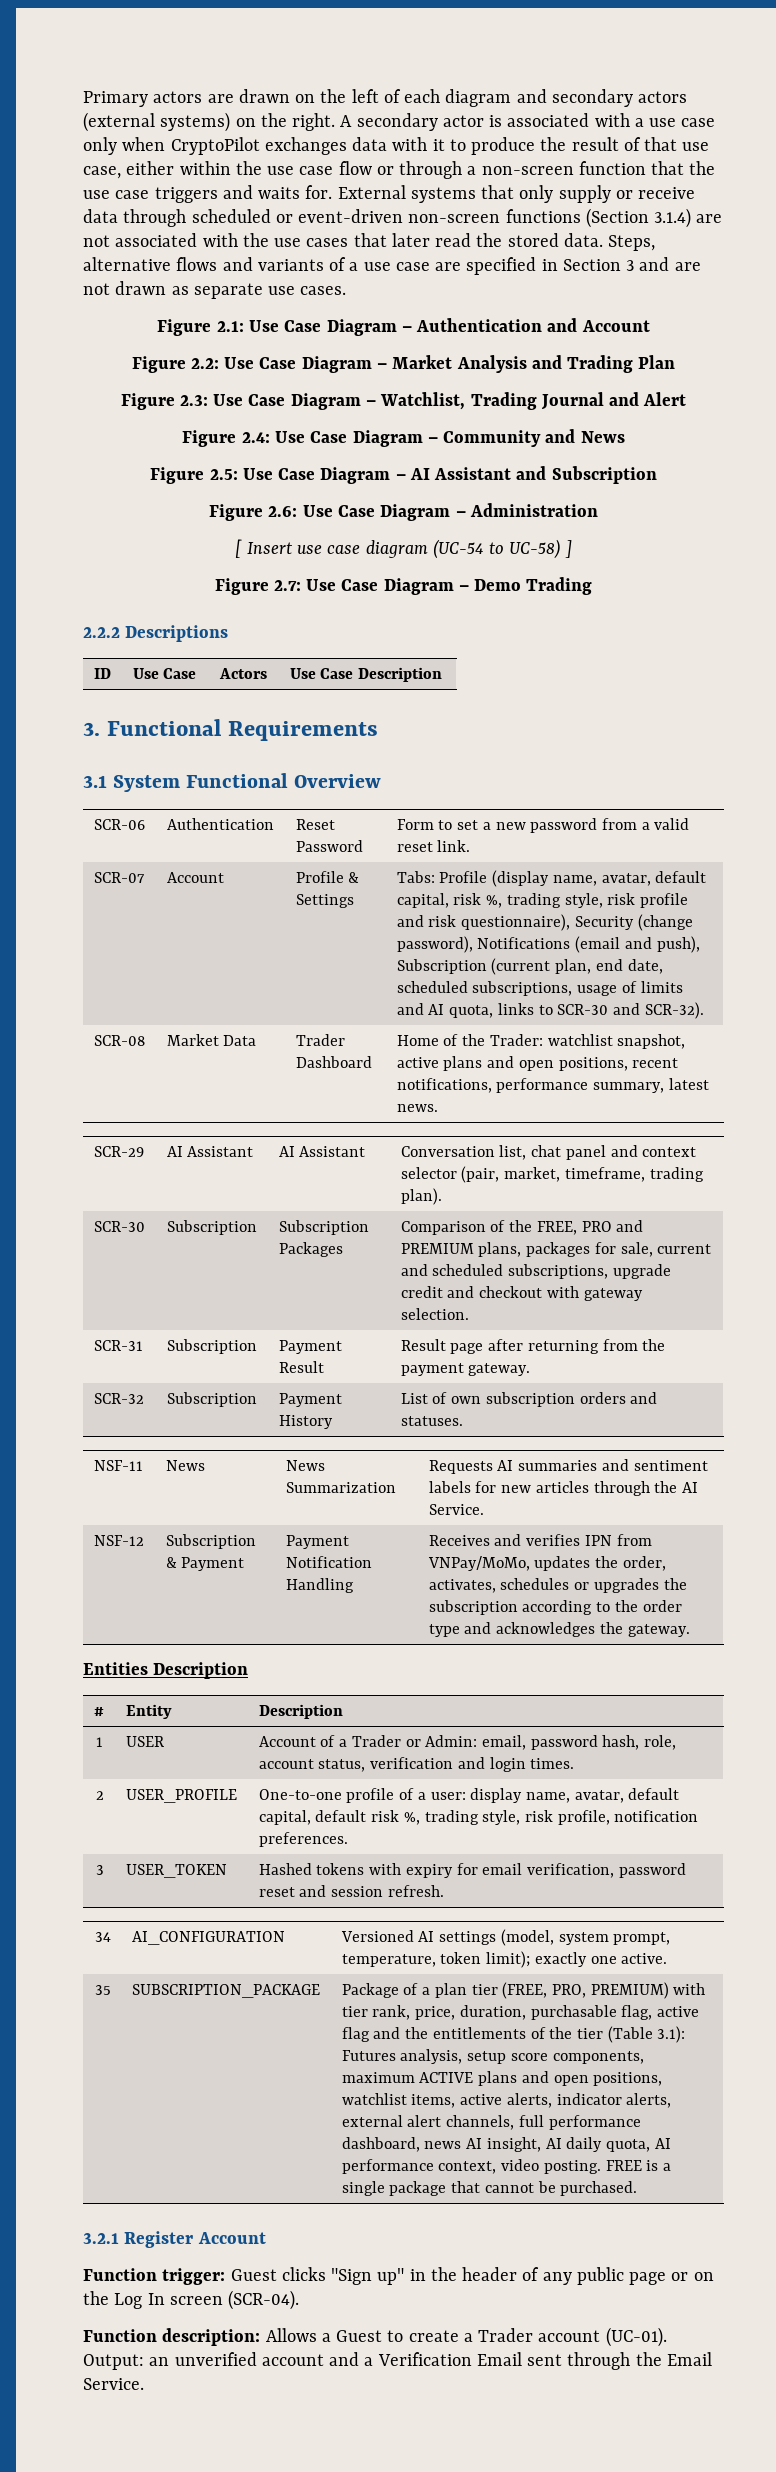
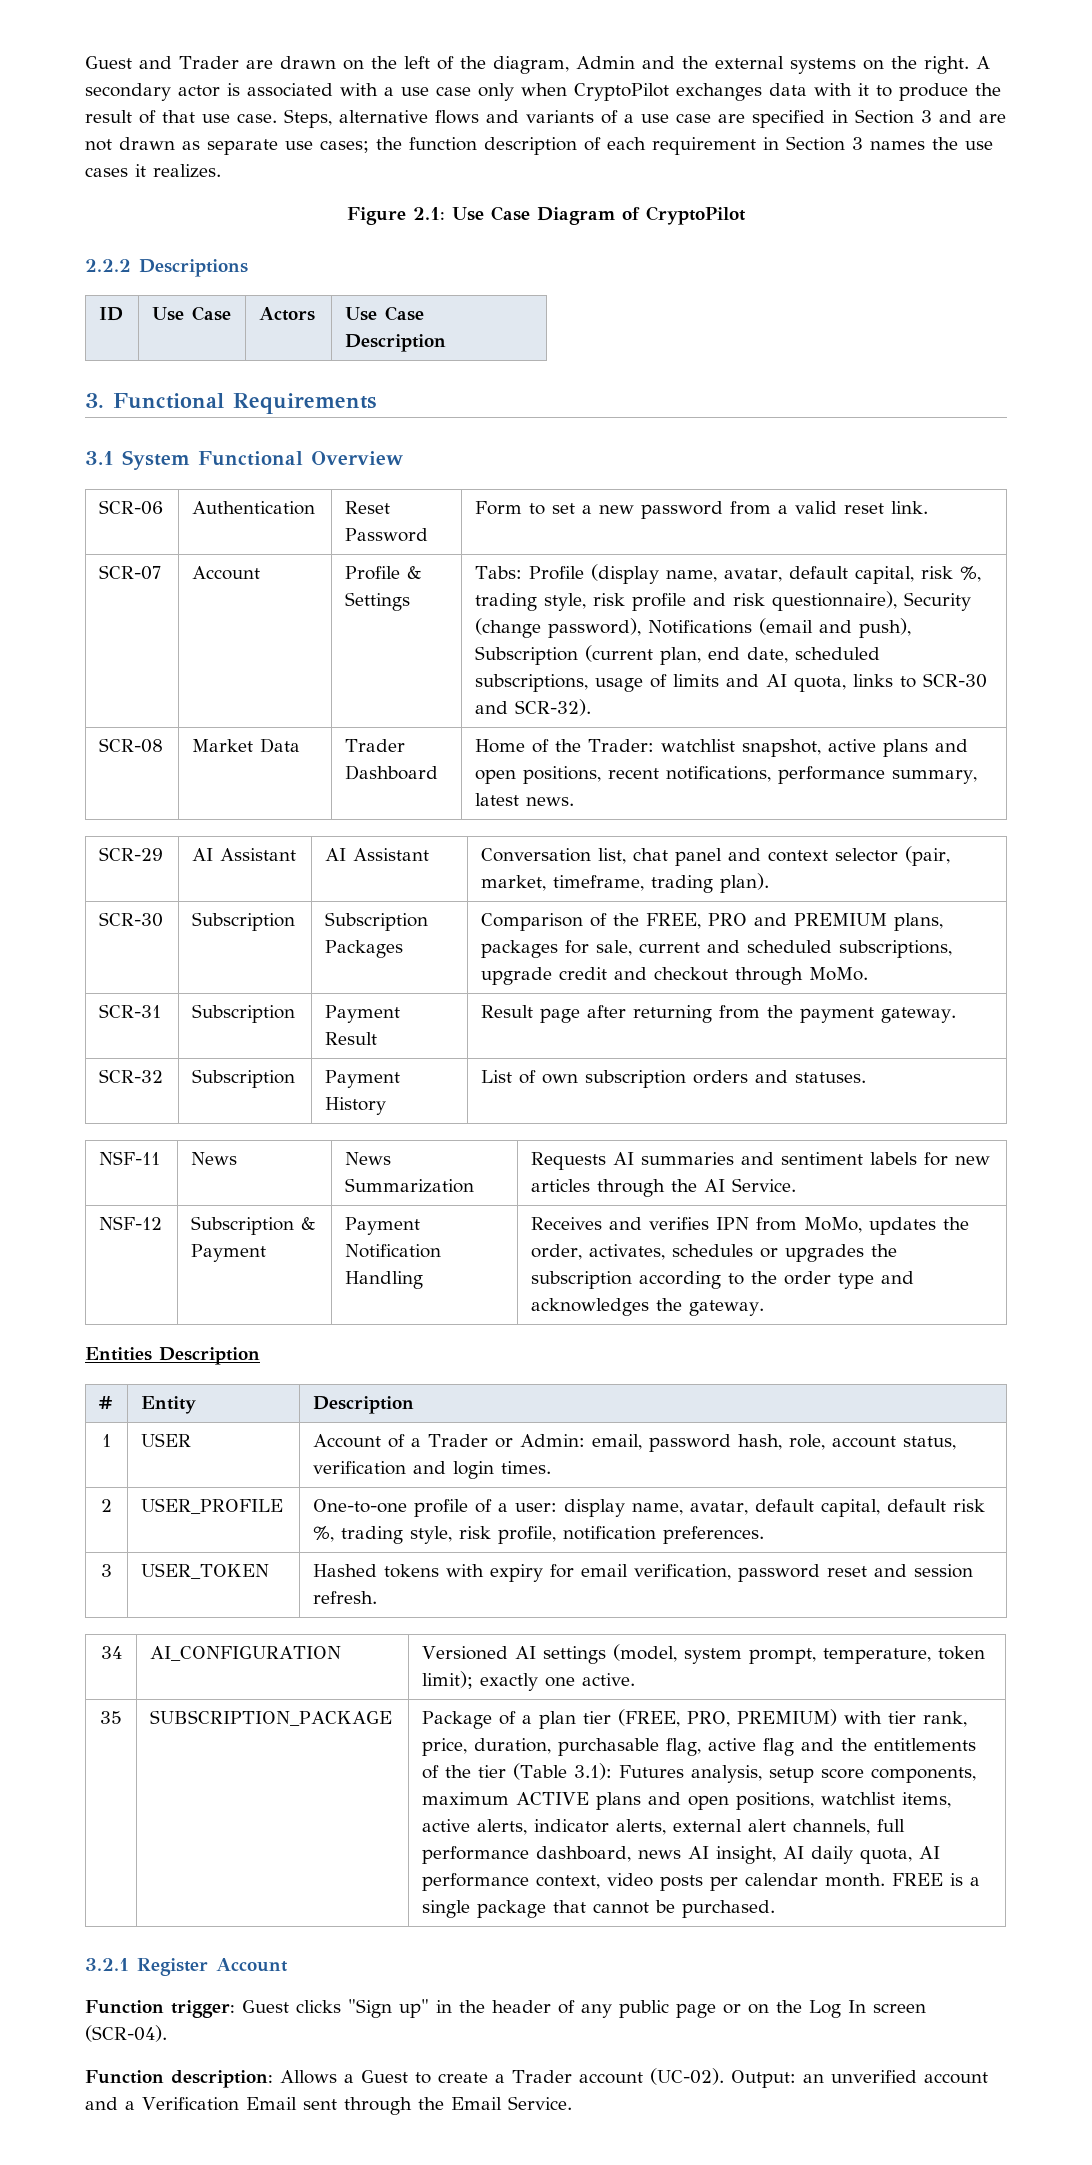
- Primary actors are drawn on the left of each diagram and secondary actors (external systems) on the right.
+ Guest and Trader are drawn on the left of the diagram, Admin and the external systems on the right.
- A secondary actor is associated with a use case only when CryptoPilot exchanges data with it to produce the result of that use case, either within the use case flow or through a non-screen function that the use case triggers and waits for. External systems that only supply or receive data through scheduled or event-driven non-screen functions (Section 3.1.4) are not associated with the use cases that later read the stored data.
+ A secondary actor is associated with a use case only when CryptoPilot exchanges data with it to produce the result of that use case.
- Steps, alternative flows and variants of a use case are specified in Section 3 and are not drawn as separate use cases.
+ Steps, alternative flows and variants of a use case are specified in Section 3 and are not drawn as separate use cases; the function description of each requirement in Section 3 names the use cases it realizes.
- Figure 2.1: Use Case Diagram – Authentication and Account
- Figure 2.2: Use Case Diagram – Market Analysis and Trading Plan
- Figure 2.3: Use Case Diagram – Watchlist, Trading Journal and Alert
- Figure 2.4: Use Case Diagram – Community and News
- Figure 2.5: Use Case Diagram – AI Assistant and Subscription
- Figure 2.6: Use Case Diagram – Administration
- [ Insert use case diagram (UC-54 to UC-58) ]
- Figure 2.7: Use Case Diagram – Demo Trading
+ Figure 2.1: Use Case Diagram of CryptoPilot
- SCR-30 | Subscription | Subscription Packages | Comparison of the FREE, PRO and PREMIUM plans, packages for sale, current and scheduled subscriptions, upgrade credit and checkout with gateway selection.
+ SCR-30 | Subscription | Subscription Packages | Comparison of the FREE, PRO and PREMIUM plans, packages for sale, current and scheduled subscriptions, upgrade credit and checkout through MoMo.
- NSF-12 | Subscription & Payment | Payment Notification Handling | Receives and verifies IPN from VNPay/MoMo, updates the order, activates, schedules or upgrades the subscription according to the order type and acknowledges the gateway.
+ NSF-12 | Subscription & Payment | Payment Notification Handling | Receives and verifies IPN from MoMo, updates the order, activates, schedules or upgrades the subscription according to the order type and acknowledges the gateway.
- Package of a plan tier (FREE, PRO, PREMIUM) with tier rank, price, duration, purchasable flag, active flag and the entitlements of the tier (Table 3.1): Futures analysis, setup score components, maximum ACTIVE plans and open positions, watchlist items, active alerts, indicator alerts, external alert channels, full performance dashboard, news AI insight, AI daily quota, AI performance context, video posting.
+ Package of a plan tier (FREE, PRO, PREMIUM) with tier rank, price, duration, purchasable flag, active flag and the entitlements of the tier (Table 3.1): Futures analysis, setup score components, maximum ACTIVE plans and open positions, watchlist items, active alerts, indicator alerts, external alert channels, full performance dashboard, news AI insight, AI daily quota, AI performance context, video posts per calendar month.
- Function description: Allows a Guest to create a Trader account (UC-01).
+ Function description: Allows a Guest to create a Trader account (UC-02).

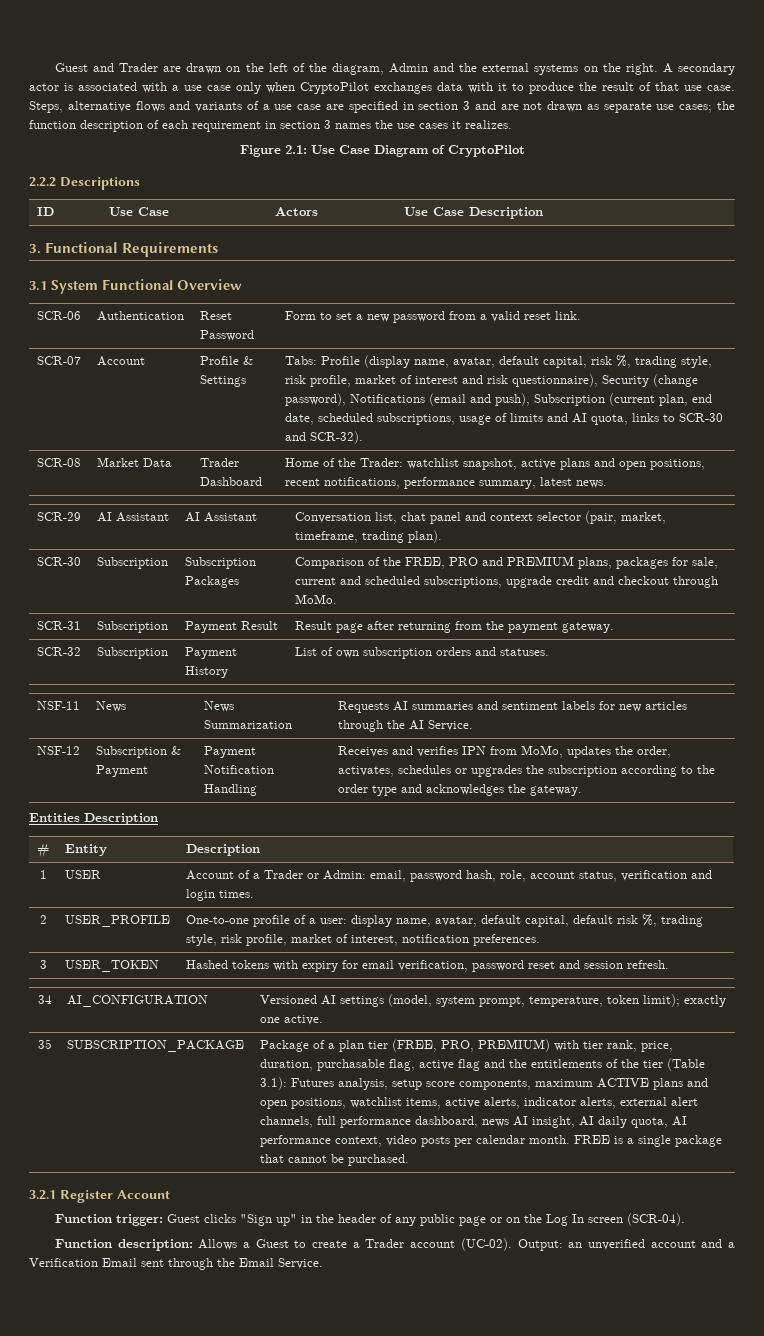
- Steps, alternative flows and variants of a use case are specified in Section 3 and are not drawn as separate use cases; the function description of each requirement in Section 3 names the use cases it realizes.
+ Steps, alternative flows and variants of a use case are specified in section 3 and are not drawn as separate use cases; the function description of each requirement in section 3 names the use cases it realizes.
- Tabs: Profile (display name, avatar, default capital, risk %, trading style, risk profile and risk questionnaire), Security (change password), Notifications (email and push), Subscription (current plan, end date, scheduled subscriptions, usage of limits and AI quota, links to SCR-30 and SCR-32).
+ Tabs: Profile (display name, avatar, default capital, risk %, trading style, risk profile, market of interest and risk questionnaire), Security (change password), Notifications (email and push), Subscription (current plan, end date, scheduled subscriptions, usage of limits and AI quota, links to SCR-30 and SCR-32).
- 2 | USER_PROFILE | One-to-one profile of a user: display name, avatar, default capital, default risk %, trading style, risk profile, notification preferences.
+ 2 | USER_PROFILE | One-to-one profile of a user: display name, avatar, default capital, default risk %, trading style, risk profile, market of interest, notification preferences.

